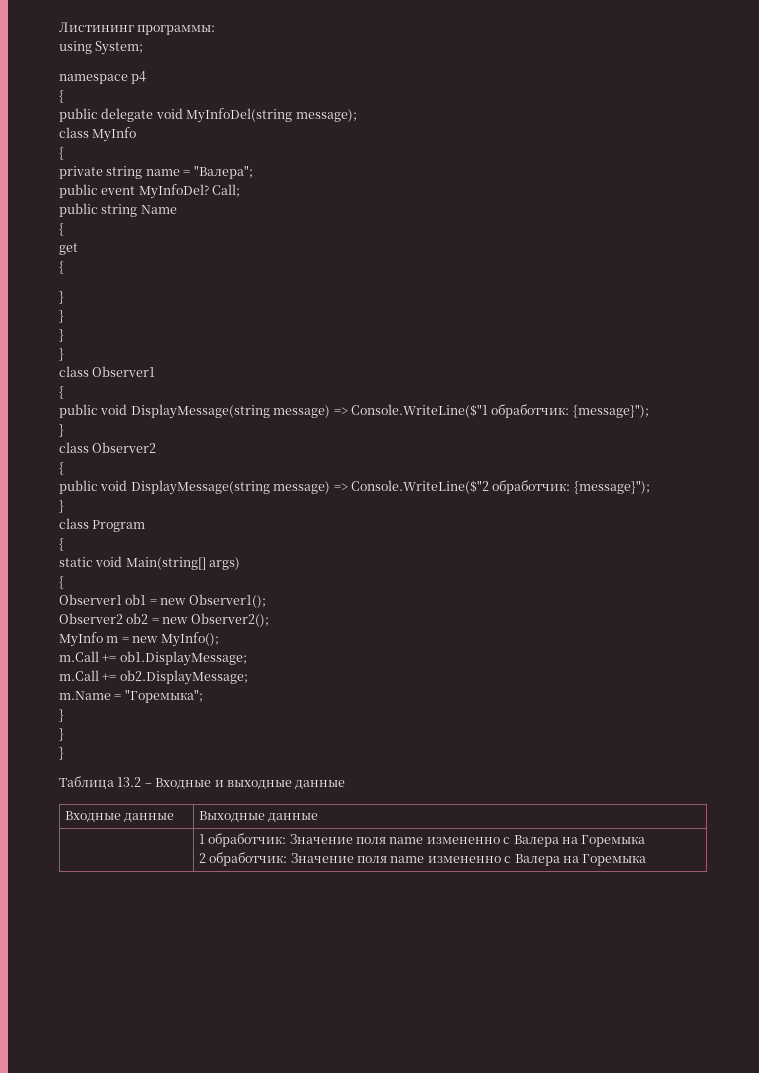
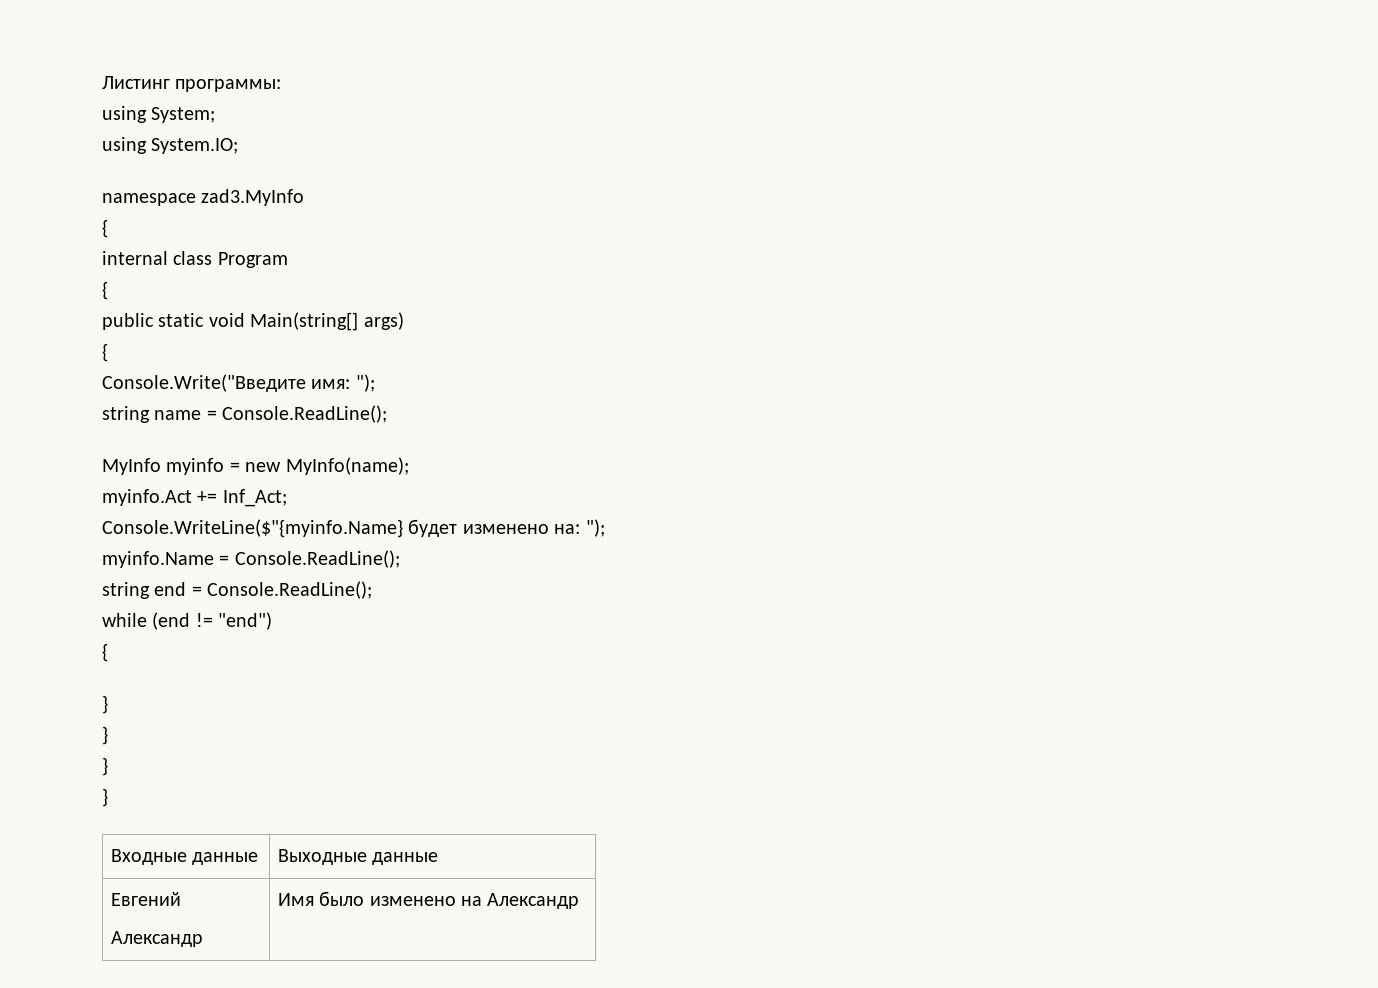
- Листининг программы:
+ Листинг программы:
+ using System.IO;
- namespace p4
+ namespace zad3.MyInfo
  {
- public delegate void MyInfoDel(string message);
- class MyInfo
+ internal class Program
  {
- private string name = "Валера";
- public event MyInfoDel? Call;
- public string Name
+ public static void Main(string[] args)
  {
- get
+ Console.Write("Введите имя: ");
+ string name = Console.ReadLine();
+ MyInfo myinfo = new MyInfo(name);
+ myinfo.Act += Inf_Act;
+ Console.WriteLine($"{myinfo.Name} будет изменено на: ");
+ myinfo.Name = Console.ReadLine();
+ string end = Console.ReadLine();
+ while (end != "end")
- class Observer1
- {
- public void DisplayMessage(string message) => Console.WriteLine($"1 обработчик: {message}");
- }
- class Observer2
- {
- public void DisplayMessage(string message) => Console.WriteLine($"2 обработчик: {message}");
- }
- class Program
- {
- static void Main(string[] args)
- {
- Observer1 ob1 = new Observer1();
- Observer2 ob2 = new Observer2();
- MyInfo m = new MyInfo();
- m.Call += ob1.DisplayMessage;
- m.Call += ob2.DisplayMessage;
- m.Name = "Горемыка";
- }
- }
- }
- Таблица 13.2 – Входные и выходные данные
  Входные данные | Выходные данные
- | 1 обработчик: Значение поля name измененно с Валера на Горемыка
- 2 обработчик: Значение поля name измененно с Валера на Горемыка
+ Евгений
+ Александр | Имя было изменено на Александр

